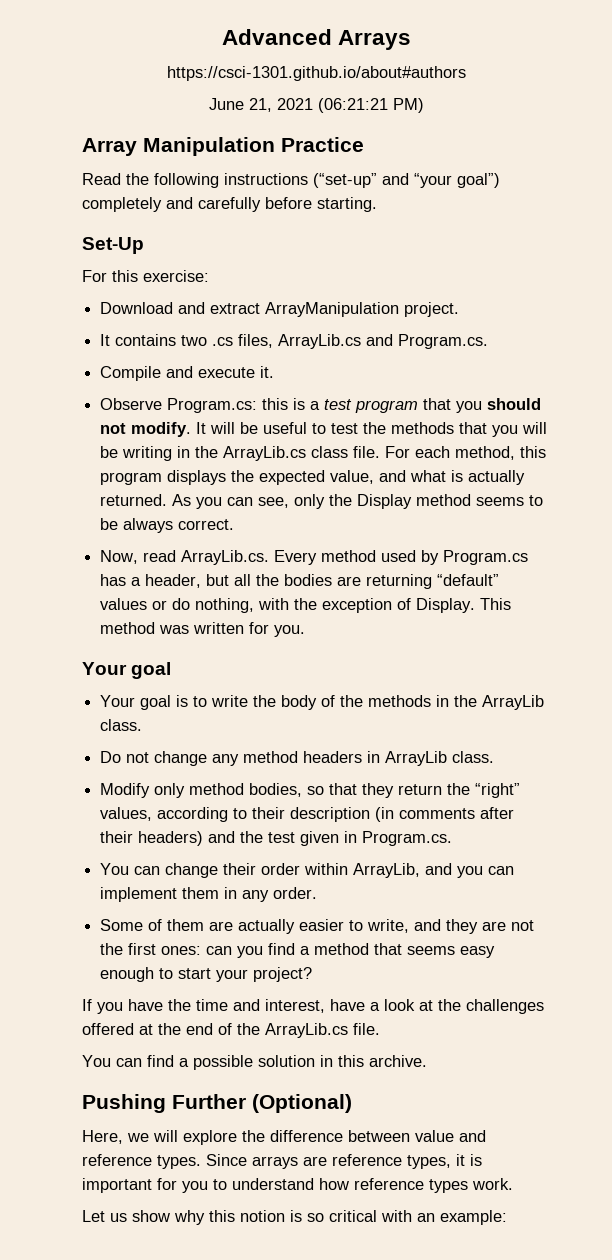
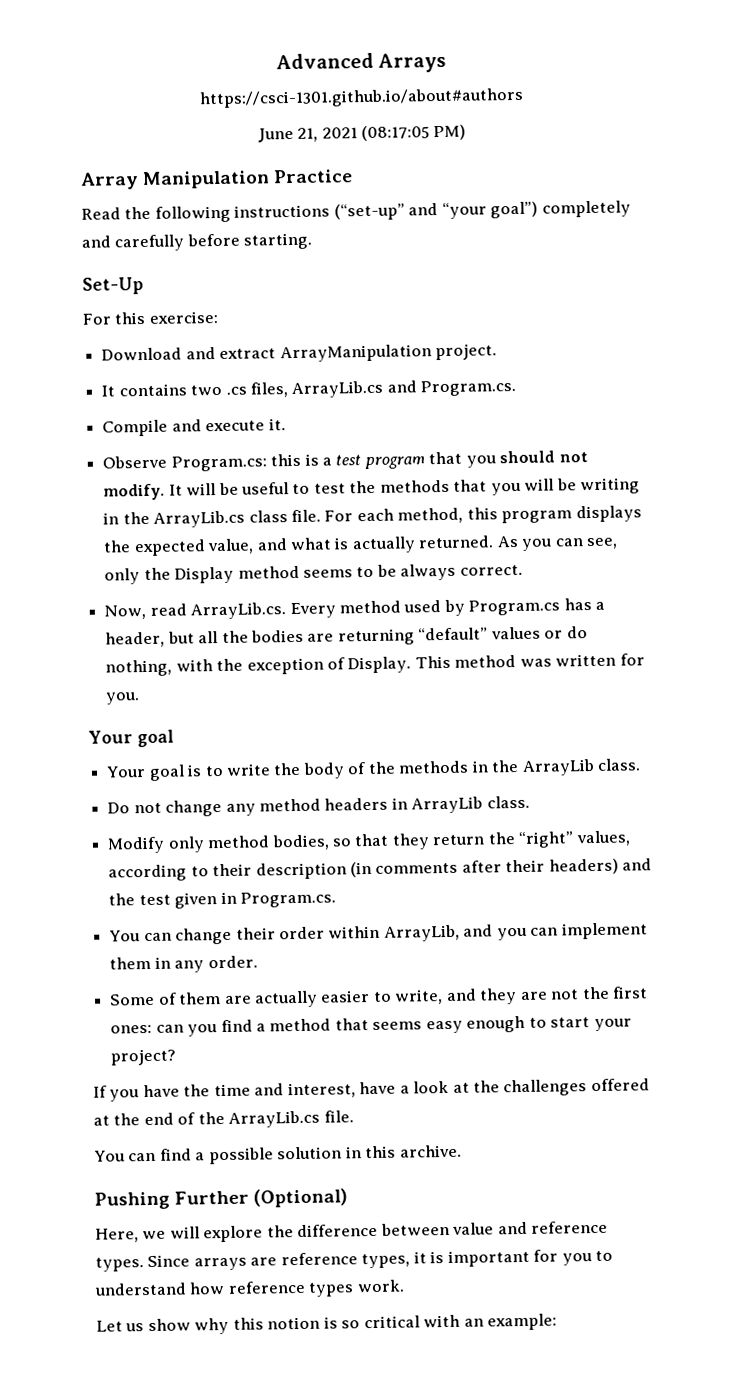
- June 21, 2021 (06:21:21 PM)
+ June 21, 2021 (08:17:05 PM)

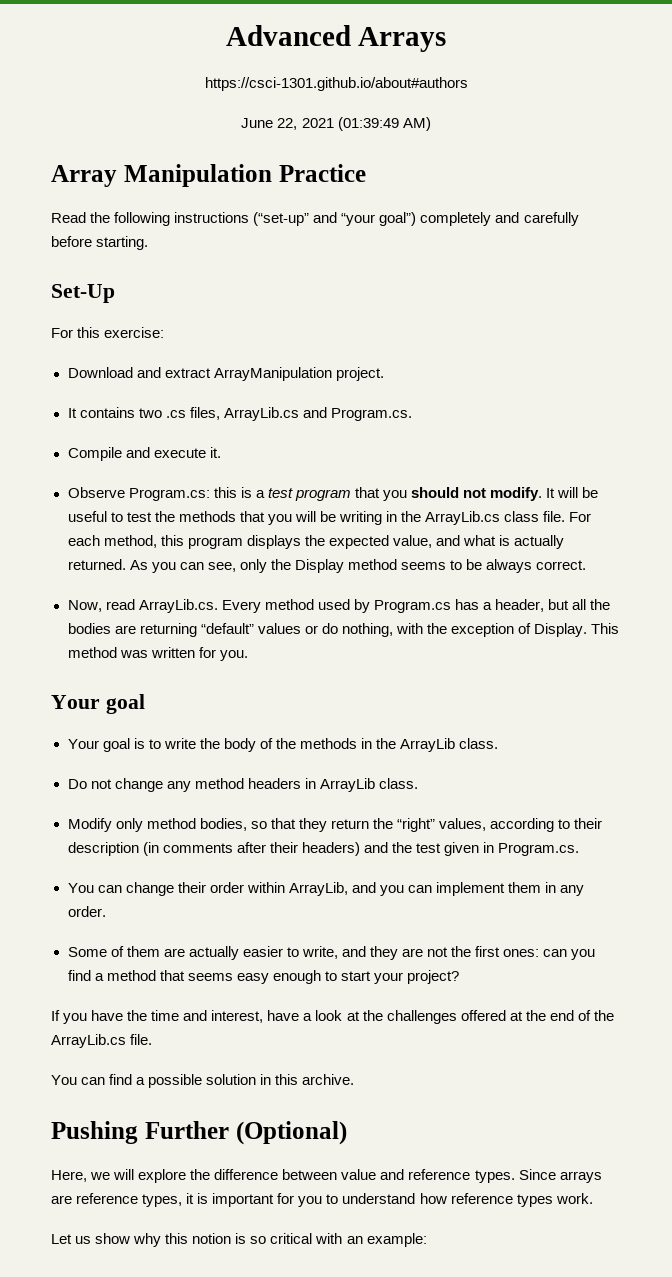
- June 21, 2021 (08:17:05 PM)
+ June 22, 2021 (01:39:49 AM)

